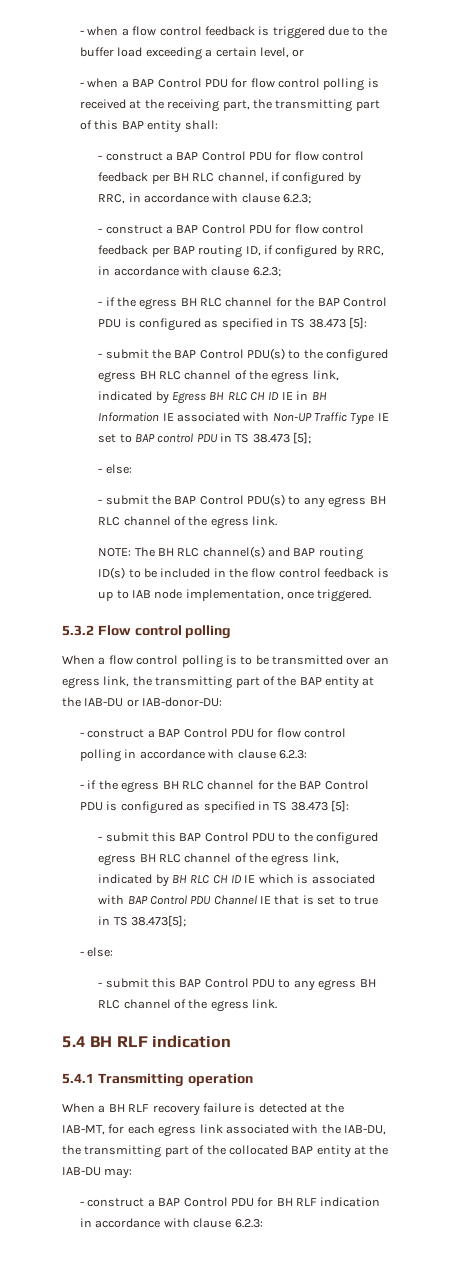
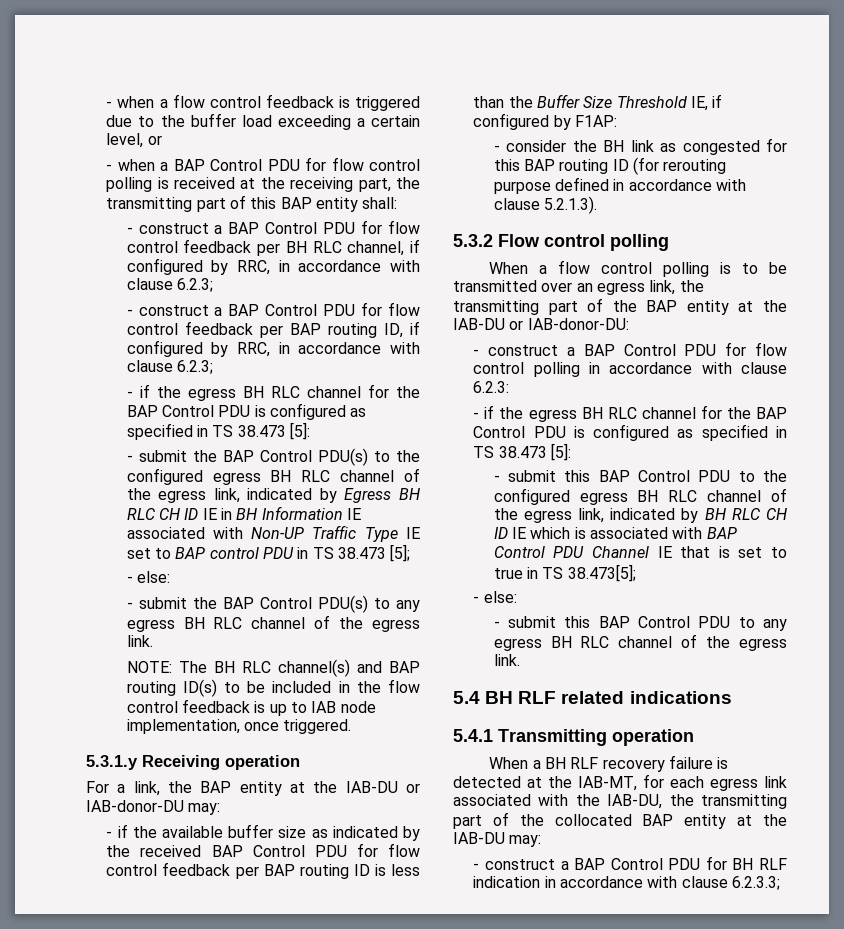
+ 5.3.1.y Receiving operation
+ For a link, the BAP entity at the IAB-DU or IAB-donor-DU may:
+ - if the available buffer size as indicated by the received BAP Control PDU for flow control feedback per BAP routing ID is less than the Buffer Size Threshold IE, if configured by F1AP:
+ - consider the BH link as congested for this BAP routing ID (for rerouting purpose defined in accordance with clause 5.2.1.3).
- 5.4 BH RLF indication
+ 5.4 BH RLF related indications
- - construct a BAP Control PDU for BH RLF indication in accordance with clause 6.2.3:
+ - construct a BAP Control PDU for BH RLF indication in accordance with clause 6.2.3.3;

